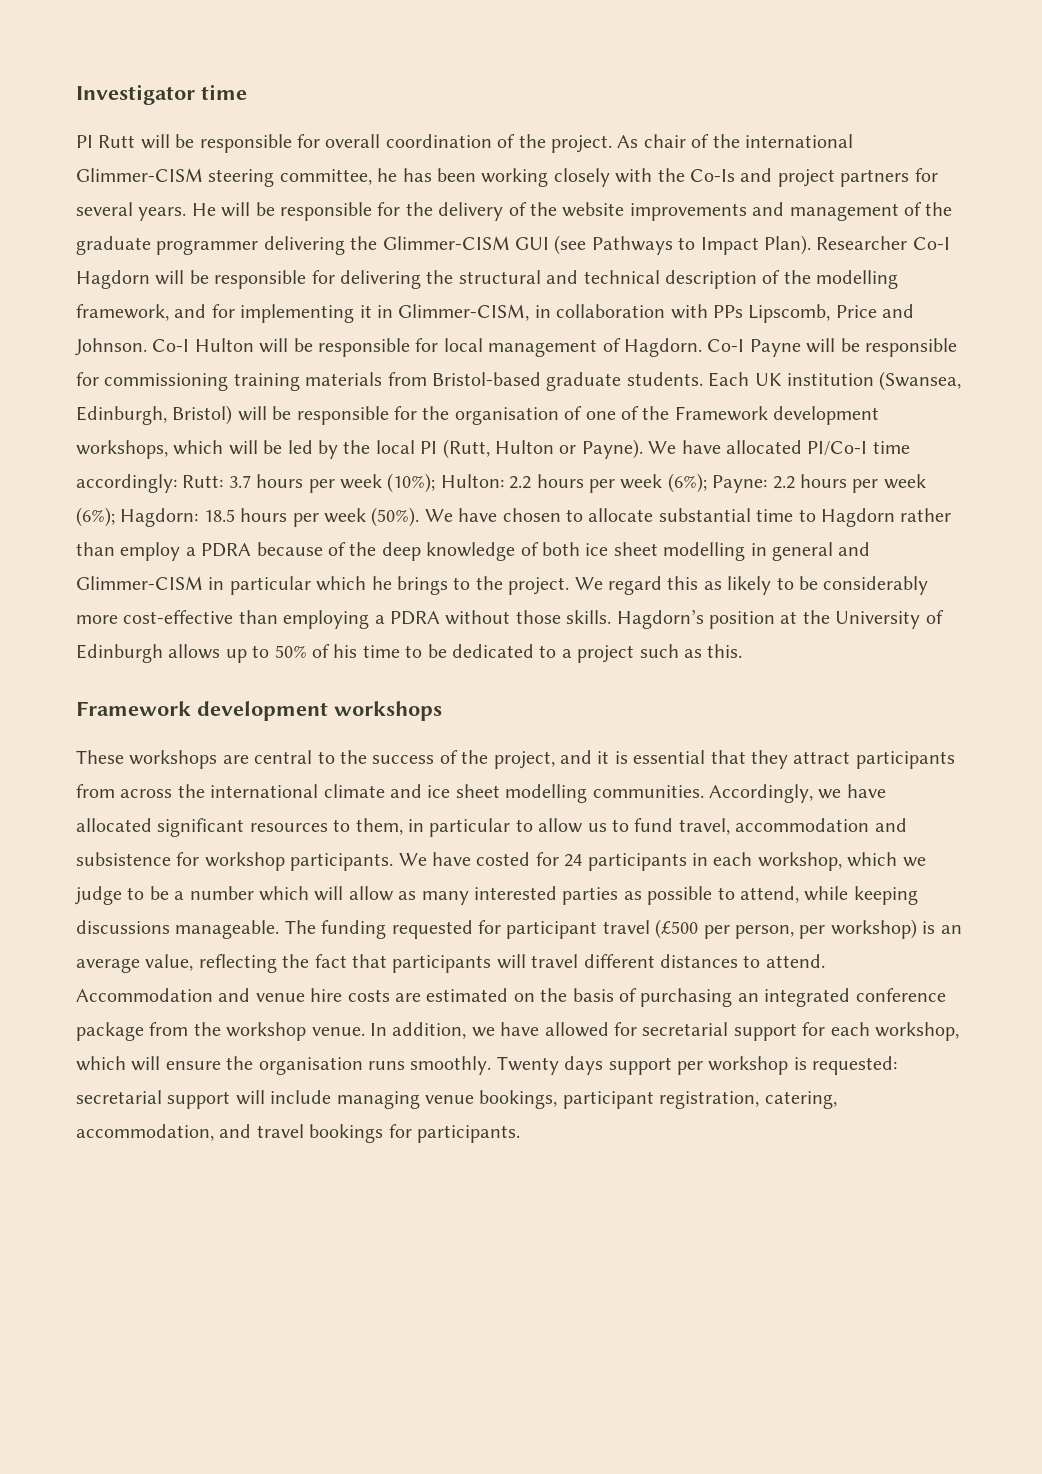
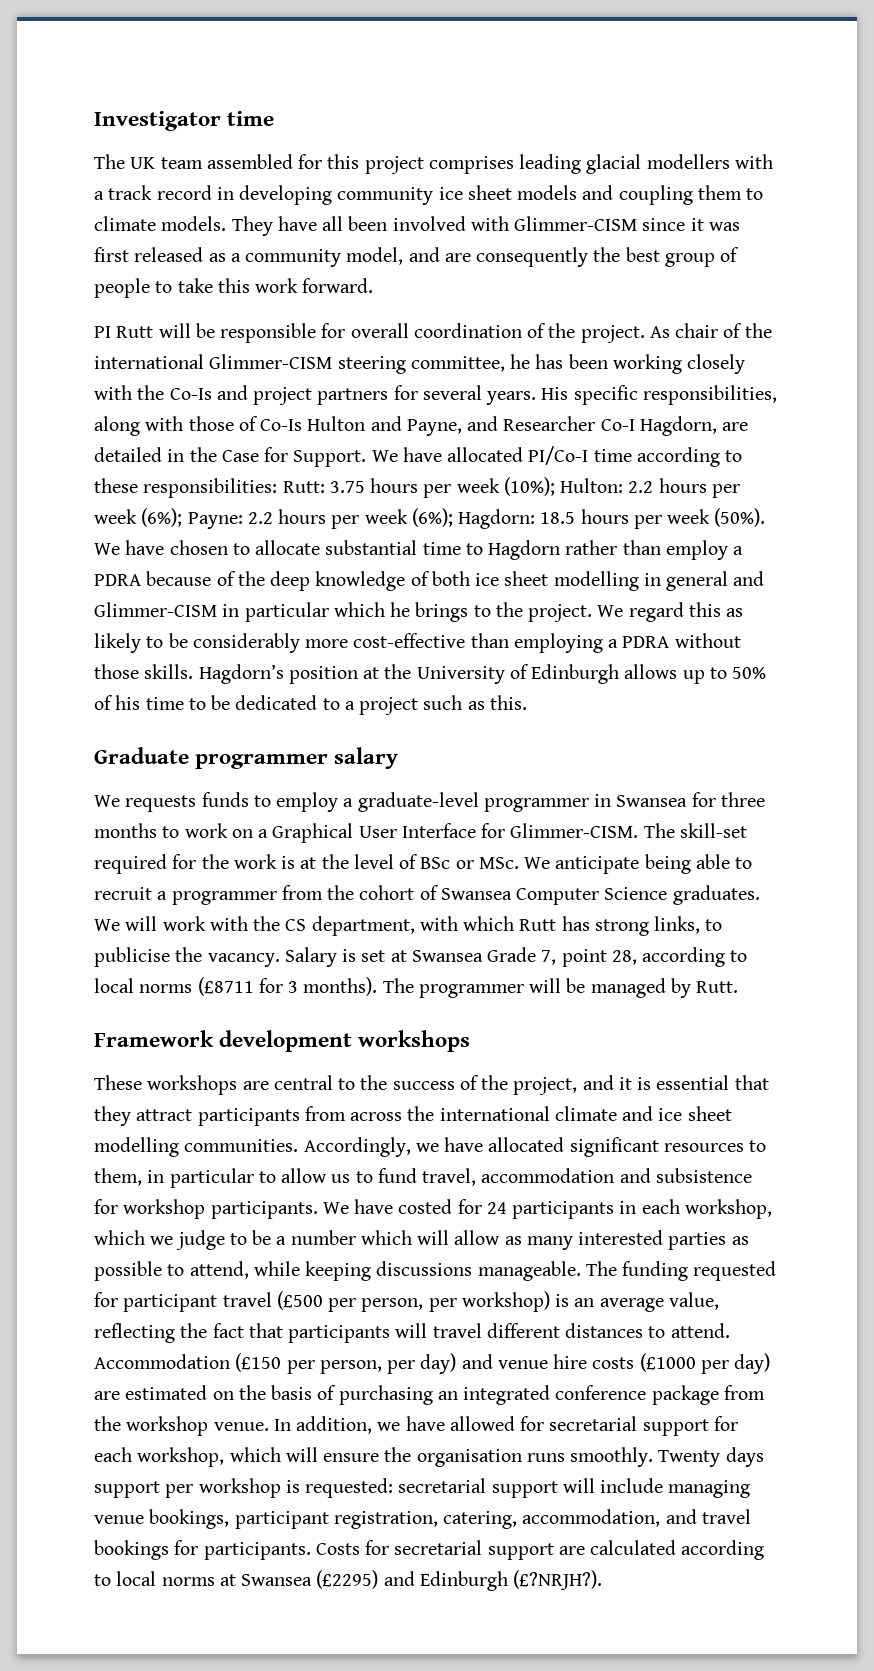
+ The UK team assembled for this project comprises leading glacial modellers with a track record in developing community ice sheet models and coupling them to climate models. They have all been involved with Glimmer-CISM since it was first released as a community model, and are consequently the best group of people to take this work forward.
- He will be responsible for the delivery of the website improvements and management of the graduate programmer delivering the Glimmer-CISM GUI (see Pathways to Impact Plan). Researcher Co-I Hagdorn will be responsible for delivering the structural and technical description of the modelling framework, and for implementing it in Glimmer-CISM, in collaboration with PPs Lipscomb, Price and Johnson. Co-I Hulton will be responsible for local management of Hagdorn. Co-I Payne will be responsible for commissioning training materials from Bristol-based graduate students. Each UK institution (Swansea, Edinburgh, Bristol) will be responsible for the organisation of one of the Framework development workshops, which will be led by the local PI (Rutt, Hulton or Payne).
+ His specific responsibilities, along with those of Co-Is Hulton and Payne, and Researcher Co-I Hagdorn, are detailed in the Case for Support.
- We have allocated PI/Co-I time accordingly: Rutt: 3.7 hours per week (10%); Hulton: 2.2 hours per week (6%); Payne: 2.2 hours per week (6%); Hagdorn: 18.5 hours per week (50%).
+ We have allocated PI/Co-I time according to these responsibilities: Rutt: 3.75 hours per week (10%); Hulton: 2.2 hours per week (6%); Payne: 2.2 hours per week (6%); Hagdorn: 18.5 hours per week (50%).
+ Graduate programmer salary
+ We requests funds to employ a graduate-level programmer in Swansea for three months to work on a Graphical User Interface for Glimmer-CISM. The skill-set required for the work is at the level of BSc or MSc. We anticipate being able to recruit a programmer from the cohort of Swansea Computer Science graduates. We will work with the CS department, with which Rutt has strong links, to publicise the vacancy. Salary is set at Swansea Grade 7, point 28, according to local norms (£8711 for 3 months). The programmer will be managed by Rutt.
- Accommodation and venue hire costs are estimated on the basis of purchasing an integrated conference package from the workshop venue.
+ Accommodation (£150 per person, per day) and venue hire costs (£1000 per day) are estimated on the basis of purchasing an integrated conference package from the workshop venue.
+ Costs for secretarial support are calculated according to local norms at Swansea (£2295) and Edinburgh (£?NRJH?).

